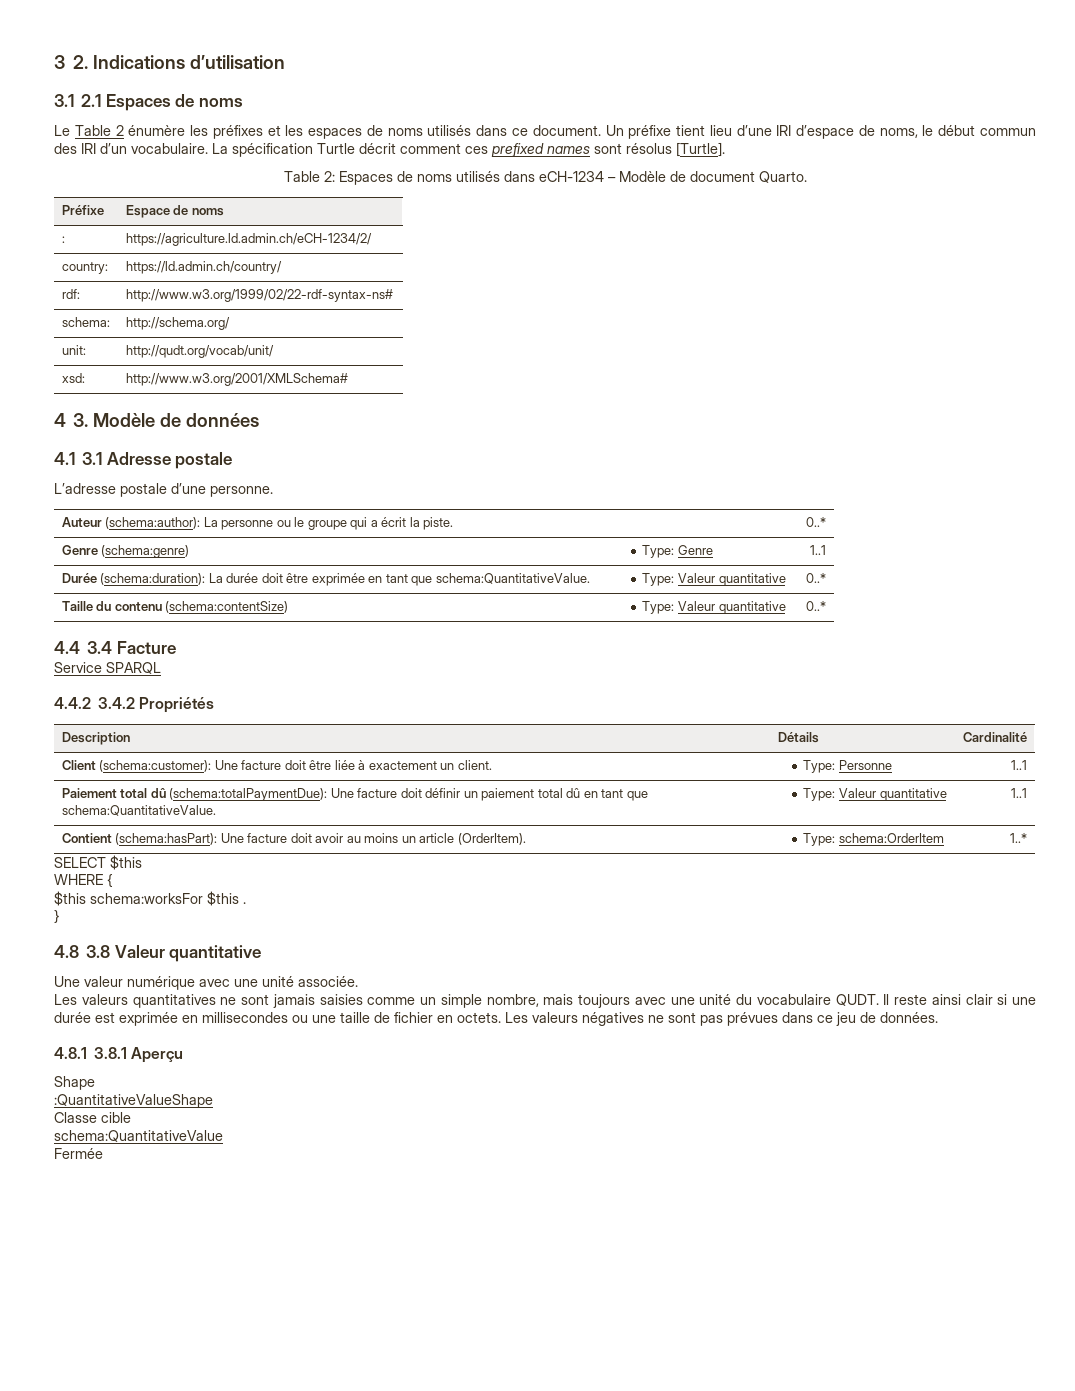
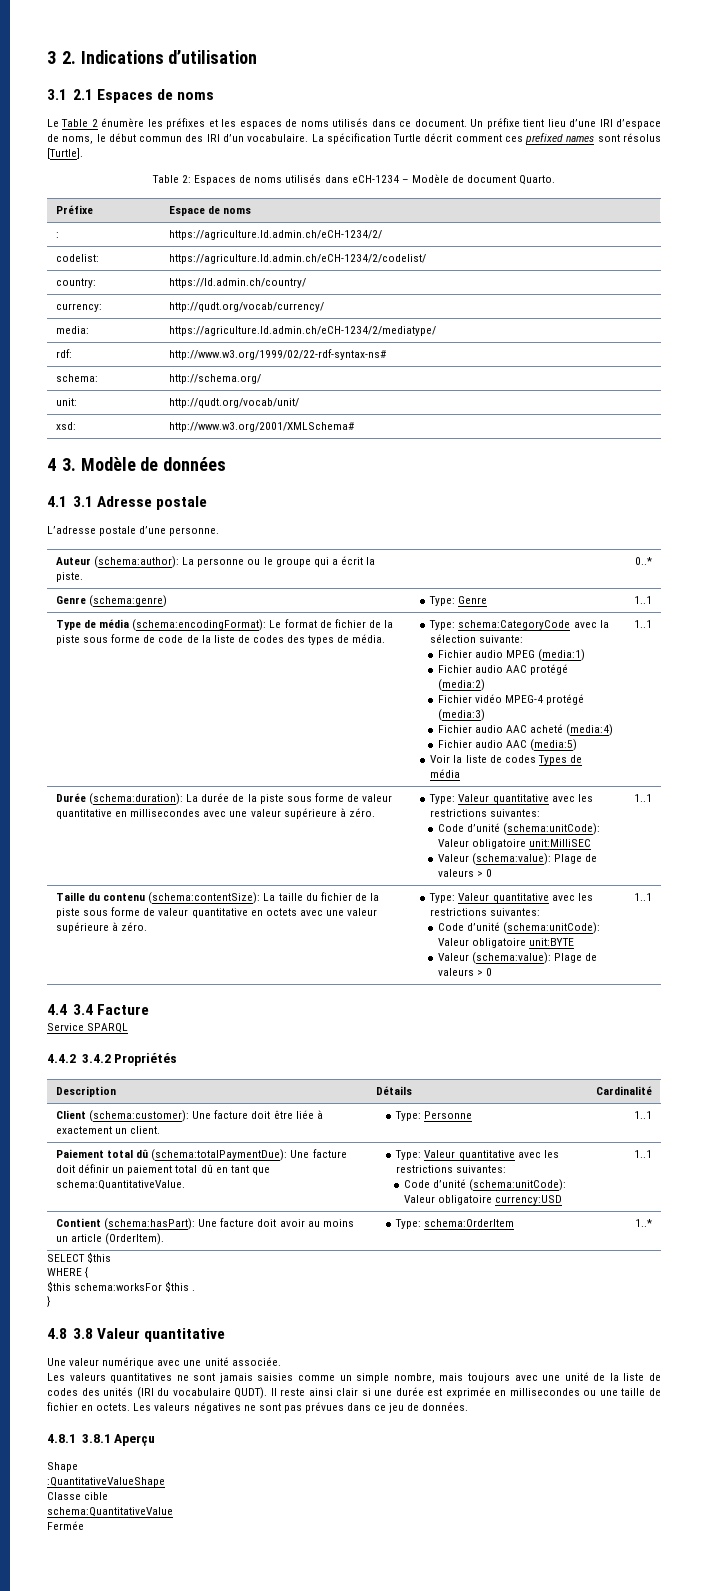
+ codelist: | https://agriculture.ld.admin.ch/eCH-1234/2/codelist/
+ currency: | http://qudt.org/vocab/currency/
+ media: | https://agriculture.ld.admin.ch/eCH-1234/2/mediatype/
- Durée (schema:duration): La durée doit être exprimée en tant que schema:QuantitativeValue. | Type: Valeur quantitative | 0..*
- Taille du contenu (schema:contentSize) | Type: Valeur quantitative | 0..*
+ Type de média (schema:encodingFormat): Le format de fichier de la piste sous forme de code de la liste de codes des types de média. | Type: schema:CategoryCode avec la sélection suivante:
+ Fichier audio MPEG (media:1)
+ Fichier audio AAC protégé (media:2)
+ Fichier vidéo MPEG-4 protégé (media:3)
+ Fichier audio AAC acheté (media:4)
+ Fichier audio AAC (media:5)
+ Voir la liste de codes Types de média | 1..1
+ Durée (schema:duration): La durée de la piste sous forme de valeur quantitative en millisecondes avec une valeur supérieure à zéro. | Type: Valeur quantitative avec les restrictions suivantes:
+ Code d’unité (schema:unitCode): Valeur obligatoire unit:MilliSEC
+ Valeur (schema:value): Plage de valeurs > 0 | 1..1
+ Taille du contenu (schema:contentSize): La taille du fichier de la piste sous forme de valeur quantitative en octets avec une valeur supérieure à zéro. | Type: Valeur quantitative avec les restrictions suivantes:
+ Code d’unité (schema:unitCode): Valeur obligatoire unit:BYTE
+ Valeur (schema:value): Plage de valeurs > 0 | 1..1
- Paiement total dû (schema:totalPaymentDue): Une facture doit définir un paiement total dû en tant que schema:QuantitativeValue. | Type: Valeur quantitative | 1..1
+ Paiement total dû (schema:totalPaymentDue): Une facture doit définir un paiement total dû en tant que schema:QuantitativeValue. | Type: Valeur quantitative avec les restrictions suivantes:
+ Code d’unité (schema:unitCode): Valeur obligatoire currency:USD | 1..1
- Les valeurs quantitatives ne sont jamais saisies comme un simple nombre, mais toujours avec une unité du vocabulaire QUDT.
+ Les valeurs quantitatives ne sont jamais saisies comme un simple nombre, mais toujours avec une unité de la liste de codes des unités (IRI du vocabulaire QUDT).

